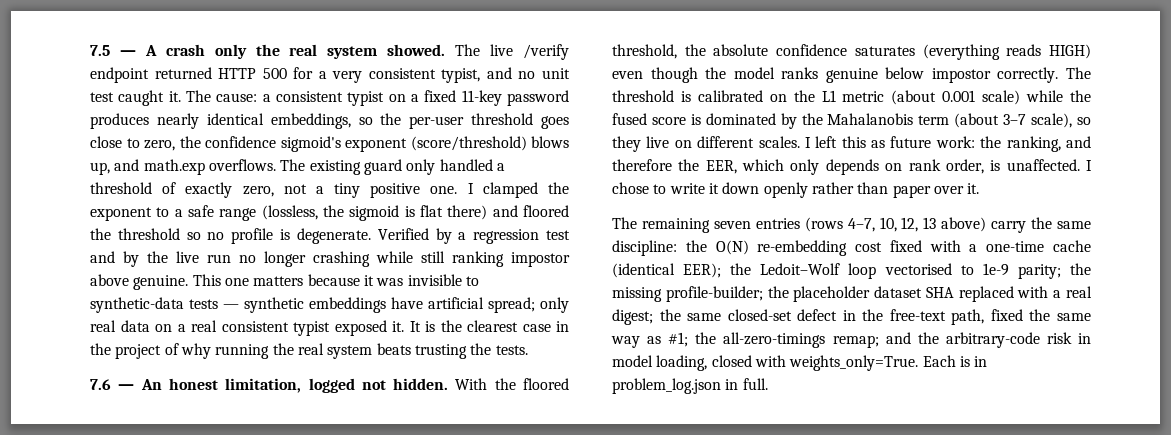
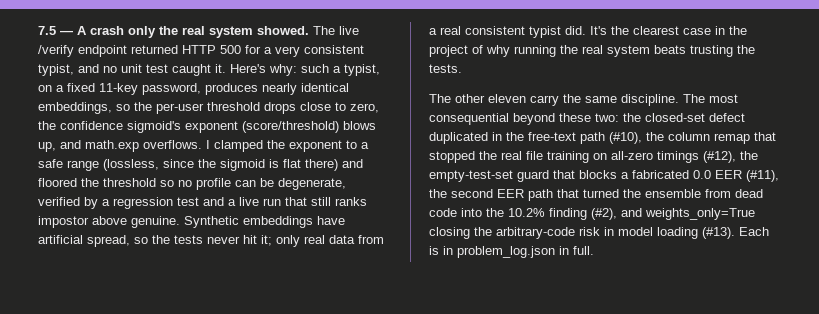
- The cause: a consistent typist on a fixed 11-key password produces nearly identical embeddings, so the per-user threshold goes close to zero, the confidence sigmoid's exponent (score/threshold) blows up, and math.exp overflows.
+ Here's why: such a typist, on a fixed 11-key password, produces nearly identical embeddings, so the per-user threshold drops close to zero, the confidence sigmoid's exponent (score/threshold) blows up, and math.exp overflows.
- The existing guard only handled a threshold of exactly zero, not a tiny positive one.
- I clamped the exponent to a safe range (lossless, the sigmoid is flat there) and floored the threshold so no profile is degenerate. Verified by a regression test and by the live run no longer crashing while still ranking impostor above genuine. This one matters because it was invisible to synthetic-data tests — synthetic embeddings have artificial spread; only real data on a real consistent typist exposed it. It is the clearest case in the project of why running the real system beats trusting the tests.
+ I clamped the exponent to a safe range (lossless, since the sigmoid is flat there) and floored the threshold so no profile can be degenerate, verified by a regression test and a live run that still ranks impostor above genuine. Synthetic embeddings have artificial spread, so the tests never hit it; only real data from a real consistent typist did. It's the clearest case in the project of why running the real system beats trusting the tests.
- 7.6 — An honest limitation, logged not hidden. With the floored threshold, the absolute confidence saturates (everything reads HIGH) even though the model ranks genuine below impostor correctly. The threshold is calibrated on the L1 metric (about 0.001 scale) while the fused score is dominated by the Mahalanobis term (about 3–7 scale), so they live on different scales. I left this as future work: the ranking, and therefore the EER, which only depends on rank order, is unaffected. I chose to write it down openly rather than paper over it.
- The remaining seven entries (rows 4–7, 10, 12, 13 above) carry the same discipline: the O(N) re-embedding cost fixed with a one-time cache (identical EER); the Ledoit–Wolf loop vectorised to 1e-9 parity; the missing profile-builder; the placeholder dataset SHA replaced with a real digest; the same closed-set defect in the free-text path, fixed the same way as #1; the all-zero-timings remap; and the arbitrary-code risk in model loading, closed with weights_only=True.
+ The other eleven carry the same discipline. The most consequential beyond these two: the closed-set defect duplicated in the free-text path (#10), the column remap that stopped the real file training on all-zero timings (#12), the empty-test-set guard that blocks a fabricated 0.0 EER (#11), the second EER path that turned the ensemble from dead code into the 10.2% finding (#2), and weights_only=True closing the arbitrary-code risk in model loading (#13).

